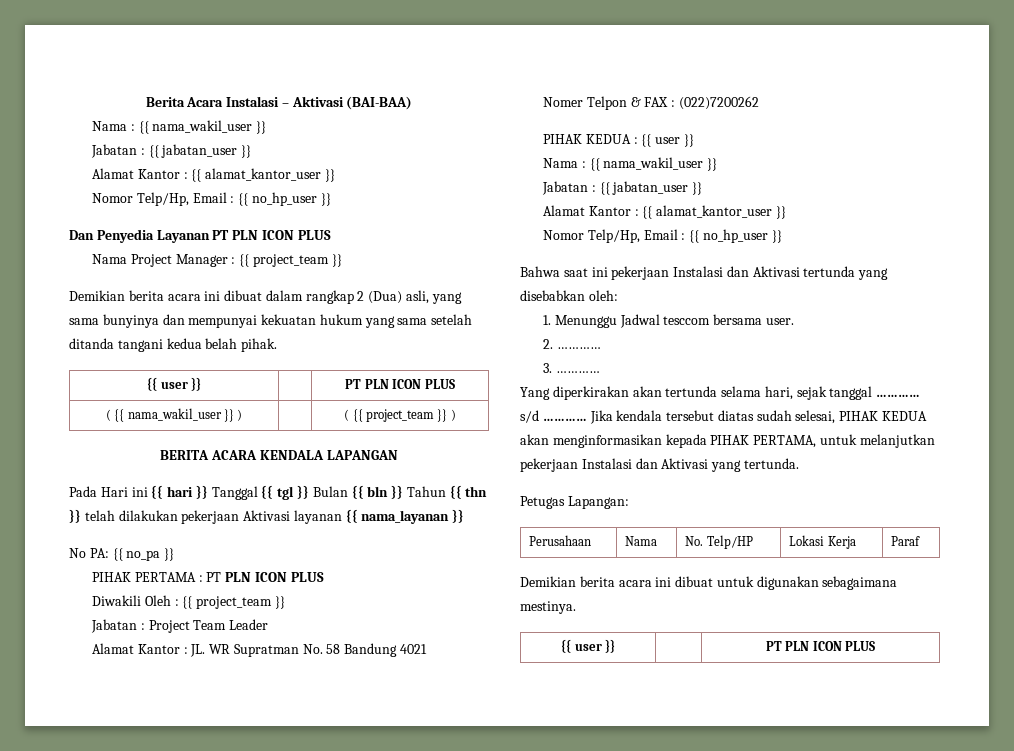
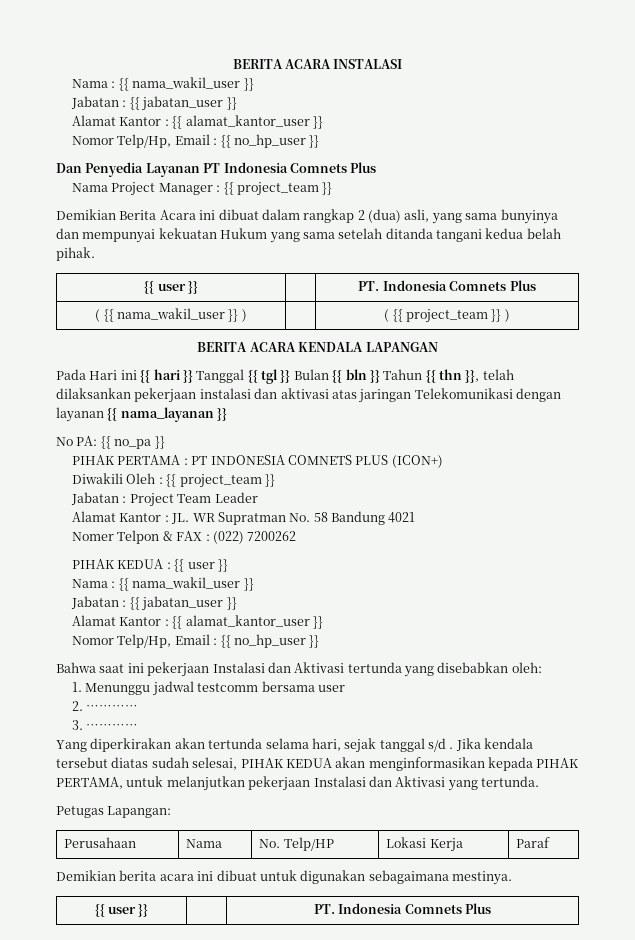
- Berita Acara Instalasi – Aktivasi (BAI-BAA)
+ BERITA ACARA INSTALASI
- Dan Penyedia Layanan PT PLN ICON PLUS
+ Dan Penyedia Layanan PT Indonesia Comnets Plus
- Demikian berita acara ini dibuat dalam rangkap 2 (Dua) asli, yang sama bunyinya dan mempunyai kekuatan hukum yang sama setelah ditanda tangani kedua belah pihak.
- {{ user }} | | PT PLN ICON PLUS
+ Demikian Berita Acara ini dibuat dalam rangkap 2 (dua) asli, yang sama bunyinya dan mempunyai kekuatan Hukum yang sama setelah ditanda tangani kedua belah pihak.
+ {{ user }} | | PT. Indonesia Comnets Plus
- Pada Hari ini {{ hari }} Tanggal {{ tgl }} Bulan {{ bln }} Tahun {{ thn }} telah dilakukan pekerjaan Aktivasi layanan {{ nama_layanan }}
+ Pada Hari ini {{ hari }} Tanggal {{ tgl }} Bulan {{ bln }} Tahun {{ thn }}, telah dilaksankan pekerjaan instalasi dan aktivasi atas jaringan Telekomunikasi dengan layanan {{ nama_layanan }}
- PIHAK PERTAMA : PT PLN ICON PLUS
+ PIHAK PERTAMA : PT INDONESIA COMNETS PLUS (ICON+)
- Nomer Telpon & FAX : (022)7200262
+ Nomer Telpon & FAX : (022) 7200262
- 1. Menunggu Jadwal tesccom bersama user.
+ 1. Menunggu jadwal testcomm bersama user
- Yang diperkirakan akan tertunda selama hari, sejak tanggal ………… s/d …………
+ Yang diperkirakan akan tertunda selama hari, sejak tanggal s/d .
  Demikian berita acara ini dibuat untuk digunakan sebagaimana mestinya.
- {{ user }} | | PT PLN ICON PLUS
+ {{ user }} | | PT. Indonesia Comnets Plus

